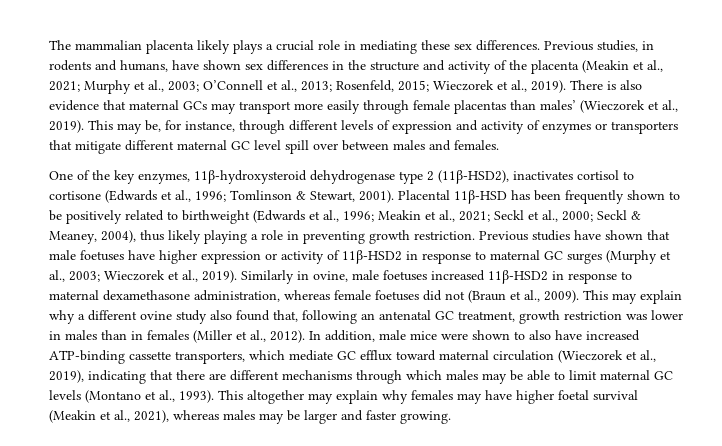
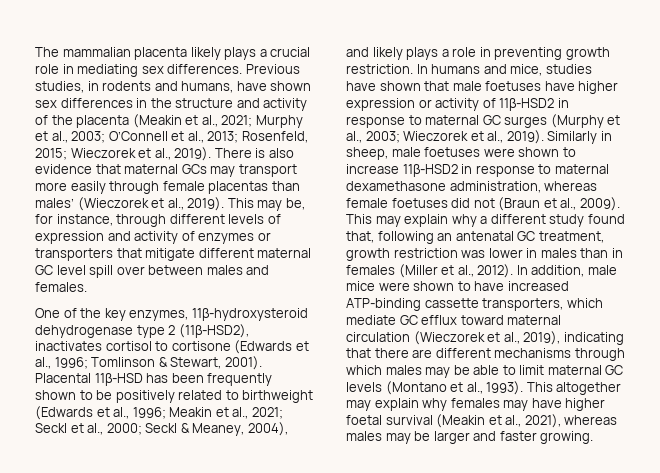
- The mammalian placenta likely plays a crucial role in mediating these sex differences.
+ The mammalian placenta likely plays a crucial role in mediating sex differences.
- Placental 11β-HSD has been frequently shown to be positively related to birthweight (Edwards et al., 1996; Meakin et al., 2021; Seckl et al., 2000; Seckl & Meaney, 2004), thus likely playing a role in preventing growth restriction.
+ Placental 11β-HSD has been frequently shown to be positively related to birthweight (Edwards et al., 1996; Meakin et al., 2021; Seckl et al., 2000; Seckl & Meaney, 2004), and likely plays a role in preventing growth restriction.
- Previous studies have shown that male foetuses have higher expression or activity of 11β-HSD2 in response to maternal GC surges (Murphy et al., 2003; Wieczorek et al., 2019).
+ In humans and mice, studies have shown that male foetuses have higher expression or activity of 11β-HSD2 in response to maternal GC surges (Murphy et al., 2003; Wieczorek et al., 2019).
- Similarly in ovine, male foetuses increased 11β-HSD2 in response to maternal dexamethasone administration, whereas female foetuses did not (Braun et al., 2009).
+ Similarly in sheep, male foetuses were shown to increase 11β-HSD2 in response to maternal dexamethasone administration, whereas female foetuses did not (Braun et al., 2009).
- This may explain why a different ovine study also found that, following an antenatal GC treatment, growth restriction was lower in males than in females (Miller et al., 2012).
+ This may explain why a different study found that, following an antenatal GC treatment, growth restriction was lower in males than in females (Miller et al., 2012).
- In addition, male mice were shown to also have increased ATP-binding cassette transporters, which mediate GC efflux toward maternal circulation (Wieczorek et al., 2019), indicating that there are different mechanisms through which males may be able to limit maternal GC levels (Montano et al., 1993).
+ In addition, male mice were shown to have increased ATP-binding cassette transporters, which mediate GC efflux toward maternal circulation (Wieczorek et al., 2019), indicating that there are different mechanisms through which males may be able to limit maternal GC levels (Montano et al., 1993).

